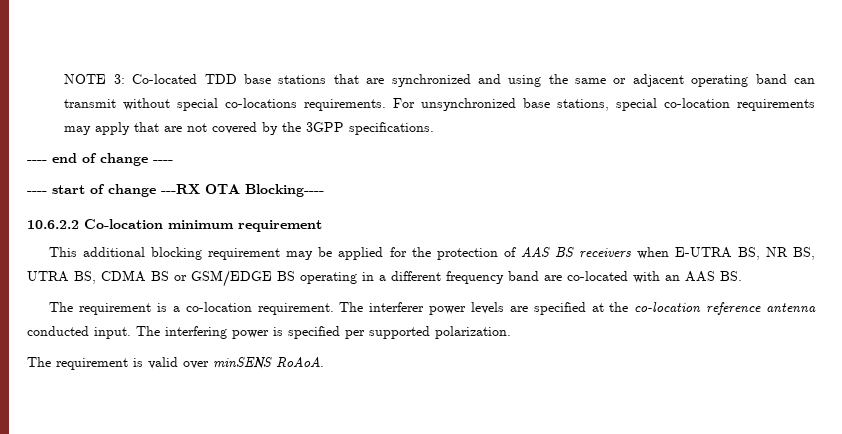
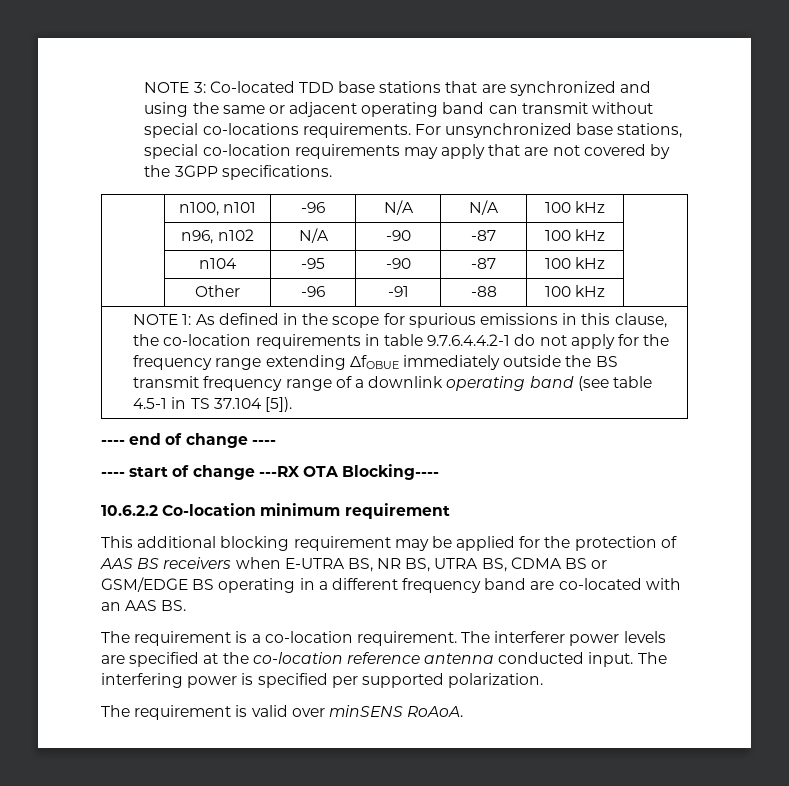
+ | n100, n101 | -96 | N/A | N/A | 100 kHz |
+ | n96, n102 | N/A | -90 | -87 | 100 kHz |
+ | n104 | -95 | -90 | -87 | 100 kHz |
+ | Other | -96 | -91 | -88 | 100 kHz |
+ NOTE 1: As defined in the scope for spurious emissions in this clause, the co-location requirements in table 9.7.6.4.4.2-1 do not apply for the frequency range extending ΔfOBUE immediately outside the BS transmit frequency range of a downlink operating band (see table 4.5-1 in TS 37.104 [5]).

